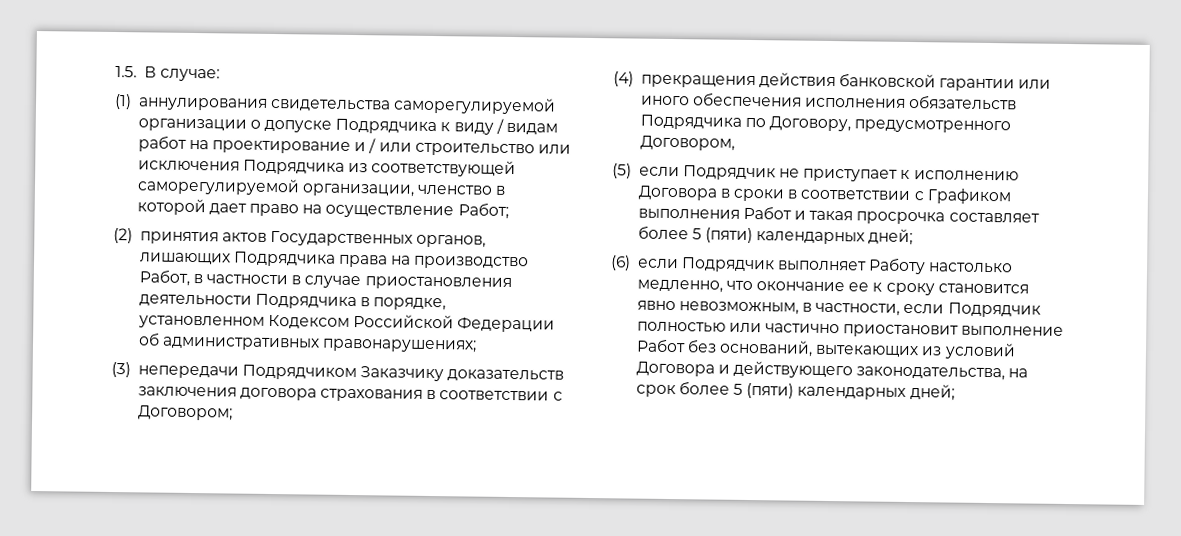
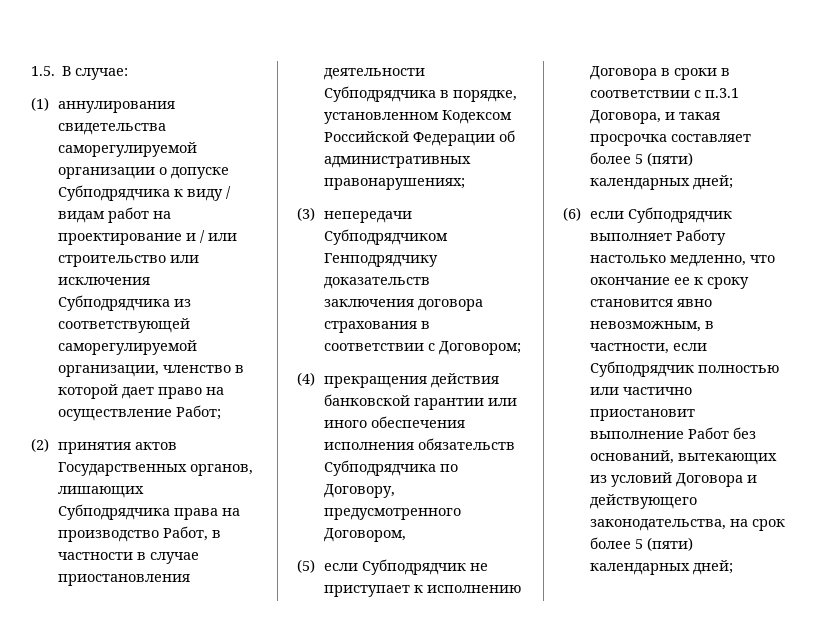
- (1) аннулирования свидетельства саморегулируемой организации о допуске Подрядчика к виду / видам работ на проектирование и / или строительство или исключения Подрядчика из соответствующей саморегулируемой организации, членство в которой дает право на осуществление Работ;
+ (1) аннулирования свидетельства саморегулируемой организации о допуске Субподрядчика к виду / видам работ на проектирование и / или строительство или исключения Субподрядчика из соответствующей саморегулируемой организации, членство в которой дает право на осуществление Работ;
- (2) принятия актов Государственных органов, лишающих Подрядчика права на производство Работ, в частности в случае приостановления деятельности Подрядчика в порядке, установленном Кодексом Российской Федерации об административных правонарушениях;
+ (2) принятия актов Государственных органов, лишающих Субподрядчика права на производство Работ, в частности в случае приостановления деятельности Субподрядчика в порядке, установленном Кодексом Российской Федерации об административных правонарушениях;
- (3) непередачи Подрядчиком Заказчику доказательств заключения договора страхования в соответствии с Договором;
+ (3) непередачи Субподрядчиком Генподрядчику доказательств заключения договора страхования в соответствии с Договором;
- (4) прекращения действия банковской гарантии или иного обеспечения исполнения обязательств Подрядчика по Договору, предусмотренного Договором,
+ (4) прекращения действия банковской гарантии или иного обеспечения исполнения обязательств Субподрядчика по Договору, предусмотренного Договором,
- (5) если Подрядчик не приступает к исполнению Договора в сроки в соответствии с Графиком выполнения Работ и такая просрочка составляет более 5 (пяти) календарных дней;
+ (5) если Субподрядчик не приступает к исполнению Договора в сроки в соответствии с п.3.1 Договора, и такая просрочка составляет более 5 (пяти) календарных дней;
- (6) если Подрядчик выполняет Работу настолько медленно, что окончание ее к сроку становится явно невозможным, в частности, если Подрядчик полностью или частично приостановит выполнение Работ без оснований, вытекающих из условий Договора и действующего законодательства, на срок более 5 (пяти) календарных дней;
+ (6) если Субподрядчик выполняет Работу настолько медленно, что окончание ее к сроку становится явно невозможным, в частности, если Субподрядчик полностью или частично приостановит выполнение Работ без оснований, вытекающих из условий Договора и действующего законодательства, на срок более 5 (пяти) календарных дней;

